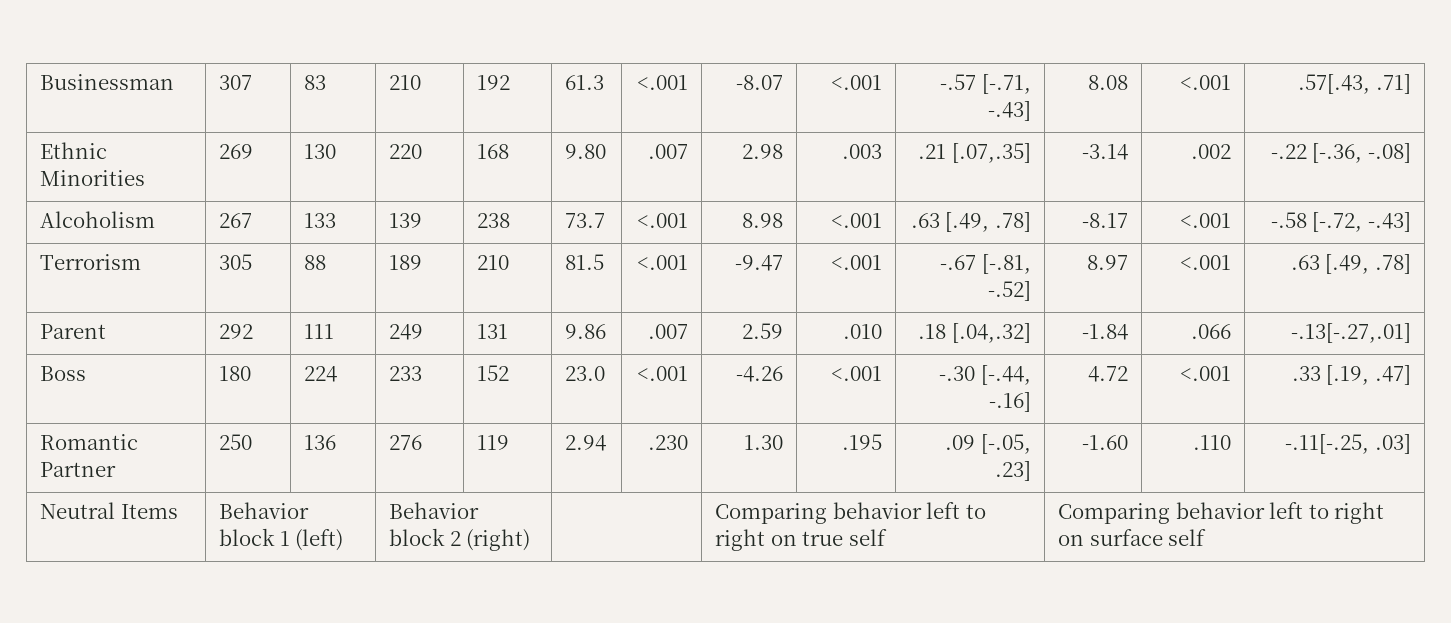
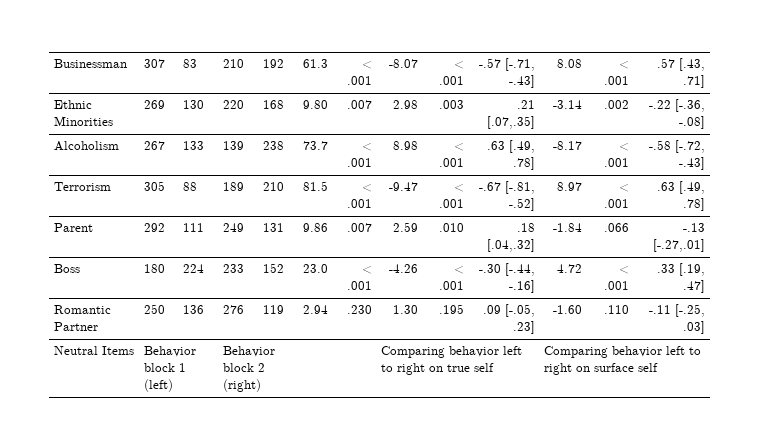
- Businessman | 307 | 83 | 210 | 192 | 61.3 | <.001 | -8.07 | <.001 | -.57 [-.71, -.43] | 8.08 | <.001 | .57[.43, .71]
+ Businessman | 307 | 83 | 210 | 192 | 61.3 | < .001 | -8.07 | < .001 | -.57 [-.71, -.43] | 8.08 | < .001 | .57 [.43, .71]
- Alcoholism | 267 | 133 | 139 | 238 | 73.7 | <.001 | 8.98 | <.001 | .63 [.49, .78] | -8.17 | <.001 | -.58 [-.72, -.43]
+ Alcoholism | 267 | 133 | 139 | 238 | 73.7 | < .001 | 8.98 | < .001 | .63 [.49, .78] | -8.17 | < .001 | -.58 [-.72, -.43]
- Terrorism | 305 | 88 | 189 | 210 | 81.5 | <.001 | -9.47 | <.001 | -.67 [-.81, -.52] | 8.97 | <.001 | .63 [.49, .78]
+ Terrorism | 305 | 88 | 189 | 210 | 81.5 | < .001 | -9.47 | < .001 | -.67 [-.81, -.52] | 8.97 | < .001 | .63 [.49, .78]
- Parent | 292 | 111 | 249 | 131 | 9.86 | .007 | 2.59 | .010 | .18 [.04,.32] | -1.84 | .066 | -.13[-.27,.01]
+ Parent | 292 | 111 | 249 | 131 | 9.86 | .007 | 2.59 | .010 | .18 [.04,.32] | -1.84 | .066 | -.13 [-.27,.01]
- Boss | 180 | 224 | 233 | 152 | 23.0 | <.001 | -4.26 | <.001 | -.30 [-.44, -.16] | 4.72 | <.001 | .33 [.19, .47]
+ Boss | 180 | 224 | 233 | 152 | 23.0 | < .001 | -4.26 | < .001 | -.30 [-.44, -.16] | 4.72 | < .001 | .33 [.19, .47]
- Romantic Partner | 250 | 136 | 276 | 119 | 2.94 | .230 | 1.30 | .195 | .09 [-.05, .23] | -1.60 | .110 | -.11[-.25, .03]
+ Romantic Partner | 250 | 136 | 276 | 119 | 2.94 | .230 | 1.30 | .195 | .09 [-.05, .23] | -1.60 | .110 | -.11 [-.25, .03]

